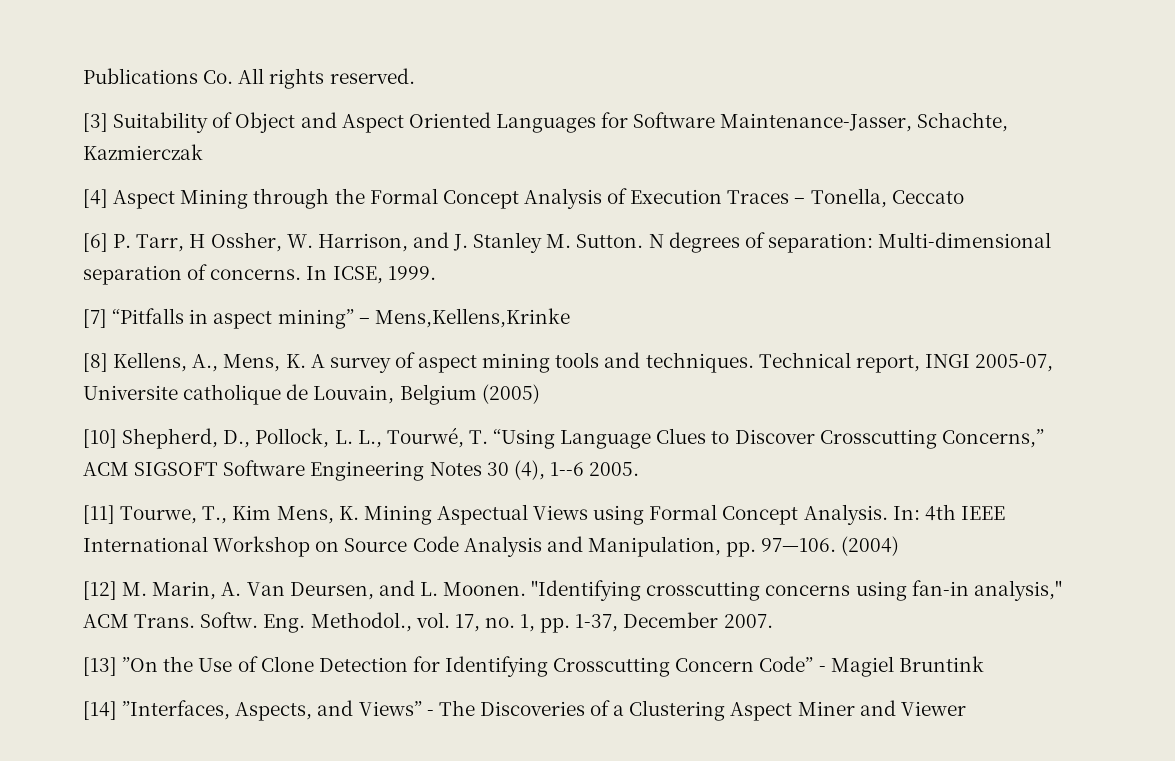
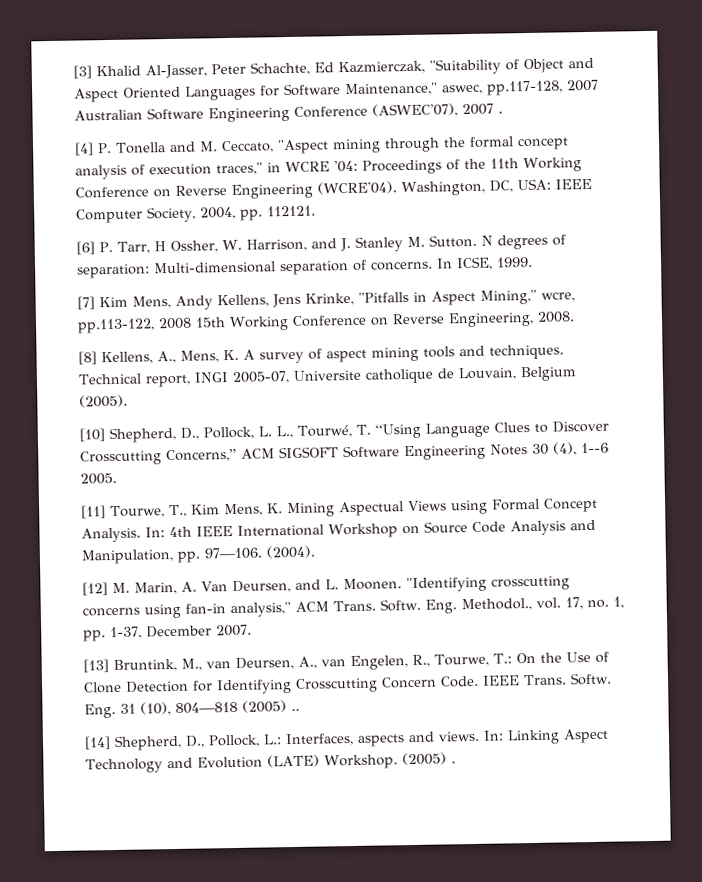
- Publications Co. All rights reserved.
- [3] Suitability of Object and Aspect Oriented Languages for Software Maintenance-Jasser, Schachte, Kazmierczak
- [4] Aspect Mining through the Formal Concept Analysis of Execution Traces – Tonella, Ceccato
+ [3] Khalid Al-Jasser, Peter Schachte, Ed Kazmierczak, "Suitability of Object and Aspect Oriented Languages for Software Maintenance," aswec, pp.117-128, 2007 Australian Software Engineering Conference (ASWEC'07), 2007 .
+ [4] P. Tonella and M. Ceccato, "Aspect mining through the formal concept analysis of execution traces," in WCRE '04: Proceedings of the 11th Working Conference on Reverse Engineering (WCRE'04). Washington, DC, USA: IEEE Computer Society, 2004, pp. 112121.
- [7] “Pitfalls in aspect mining” – Mens,Kellens,Krinke
+ [7] Kim Mens, Andy Kellens, Jens Krinke, "Pitfalls in Aspect Mining," wcre, pp.113-122, 2008 15th Working Conference on Reverse Engineering, 2008.
- Technical report, INGI 2005-07, Universite catholique de Louvain, Belgium (2005)
+ Technical report, INGI 2005-07, Universite catholique de Louvain, Belgium (2005).
- (2004)
+ (2004).
- [13] ”On the Use of Clone Detection for Identifying Crosscutting Concern Code” - Magiel Bruntink
- [14] ”Interfaces, Aspects, and Views” - The Discoveries of a Clustering Aspect Miner and Viewer
+ [13] Bruntink, M., van Deursen, A., van Engelen, R., Tourwe, T.: On the Use of Clone Detection for Identifying Crosscutting Concern Code. IEEE Trans. Softw. Eng. 31 (10), 804—818 (2005) ..
+ [14] Shepherd, D., Pollock, L.: Interfaces, aspects and views. In: Linking Aspect Technology and Evolution (LATE) Workshop. (2005) .

